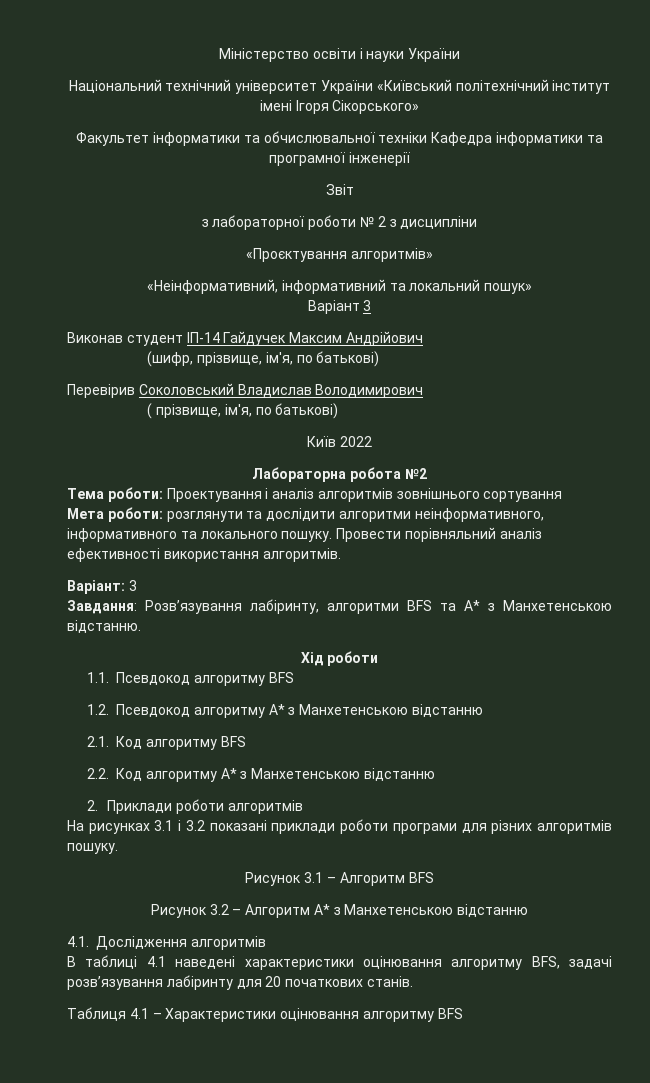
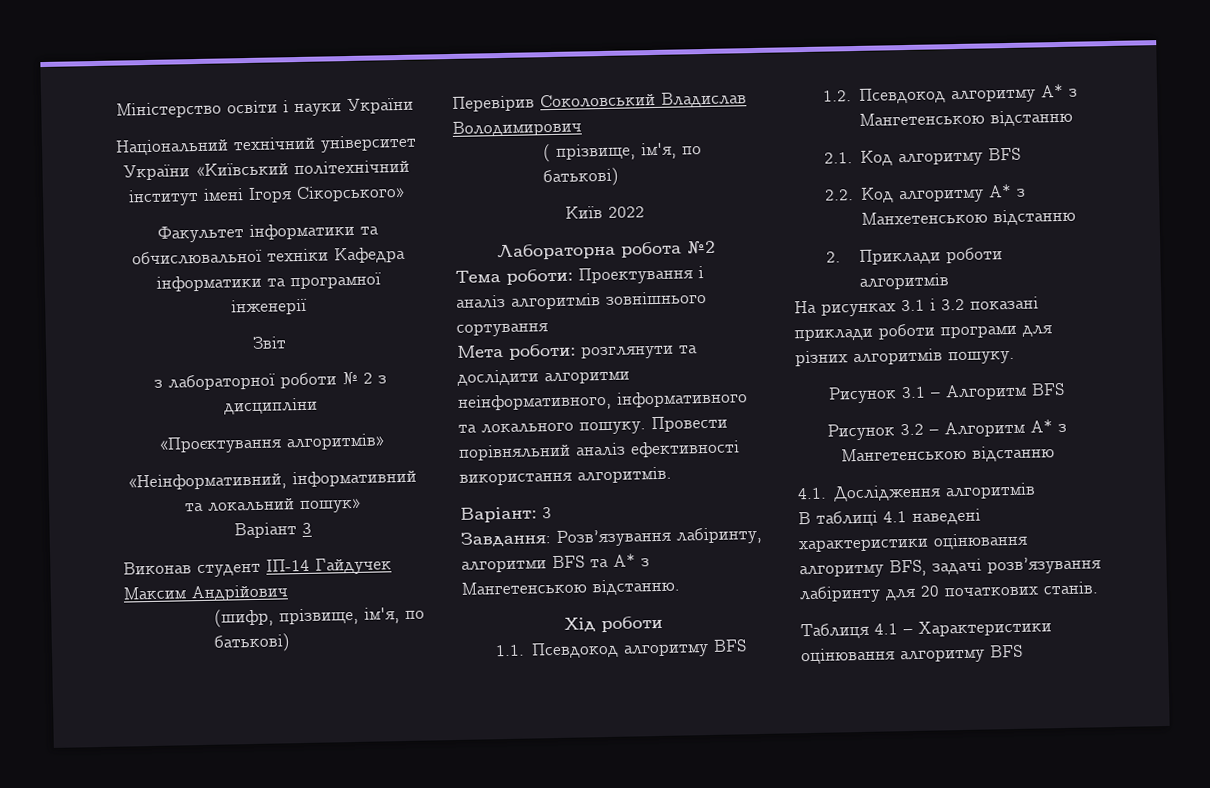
- Завдання: Розв’язування лабіринту, алгоритми BFS та A* з Манхетенською відстанню.
+ Завдання: Розв’язування лабіринту, алгоритми BFS та A* з Мангетенською відстанню.
- 1.2. Псевдокод алгоритму A* з Манхетенською відстанню
+ 1.2. Псевдокод алгоритму A* з Мангетенською відстанню
- Рисунок 3.2 – Алгоритм A* з Манхетенською відстанню
+ Рисунок 3.2 – Алгоритм A* з Мангетенською відстанню

